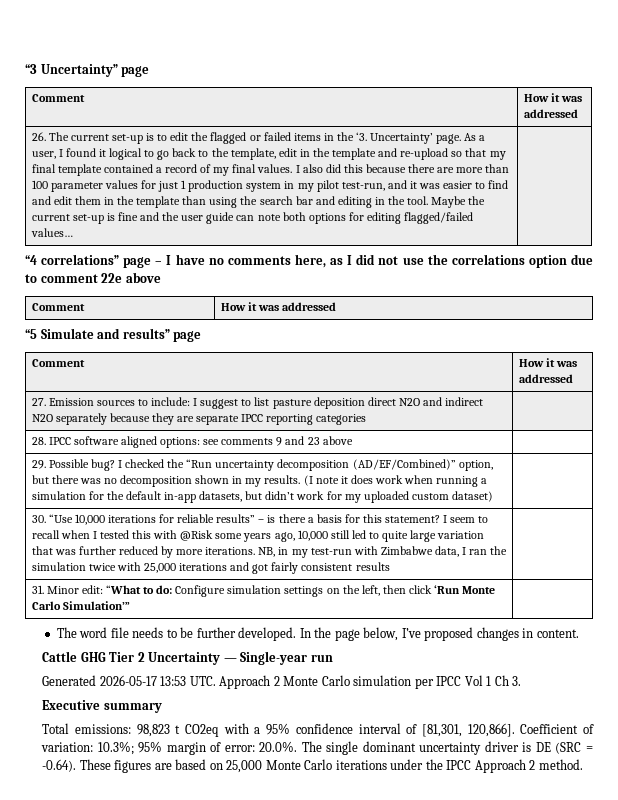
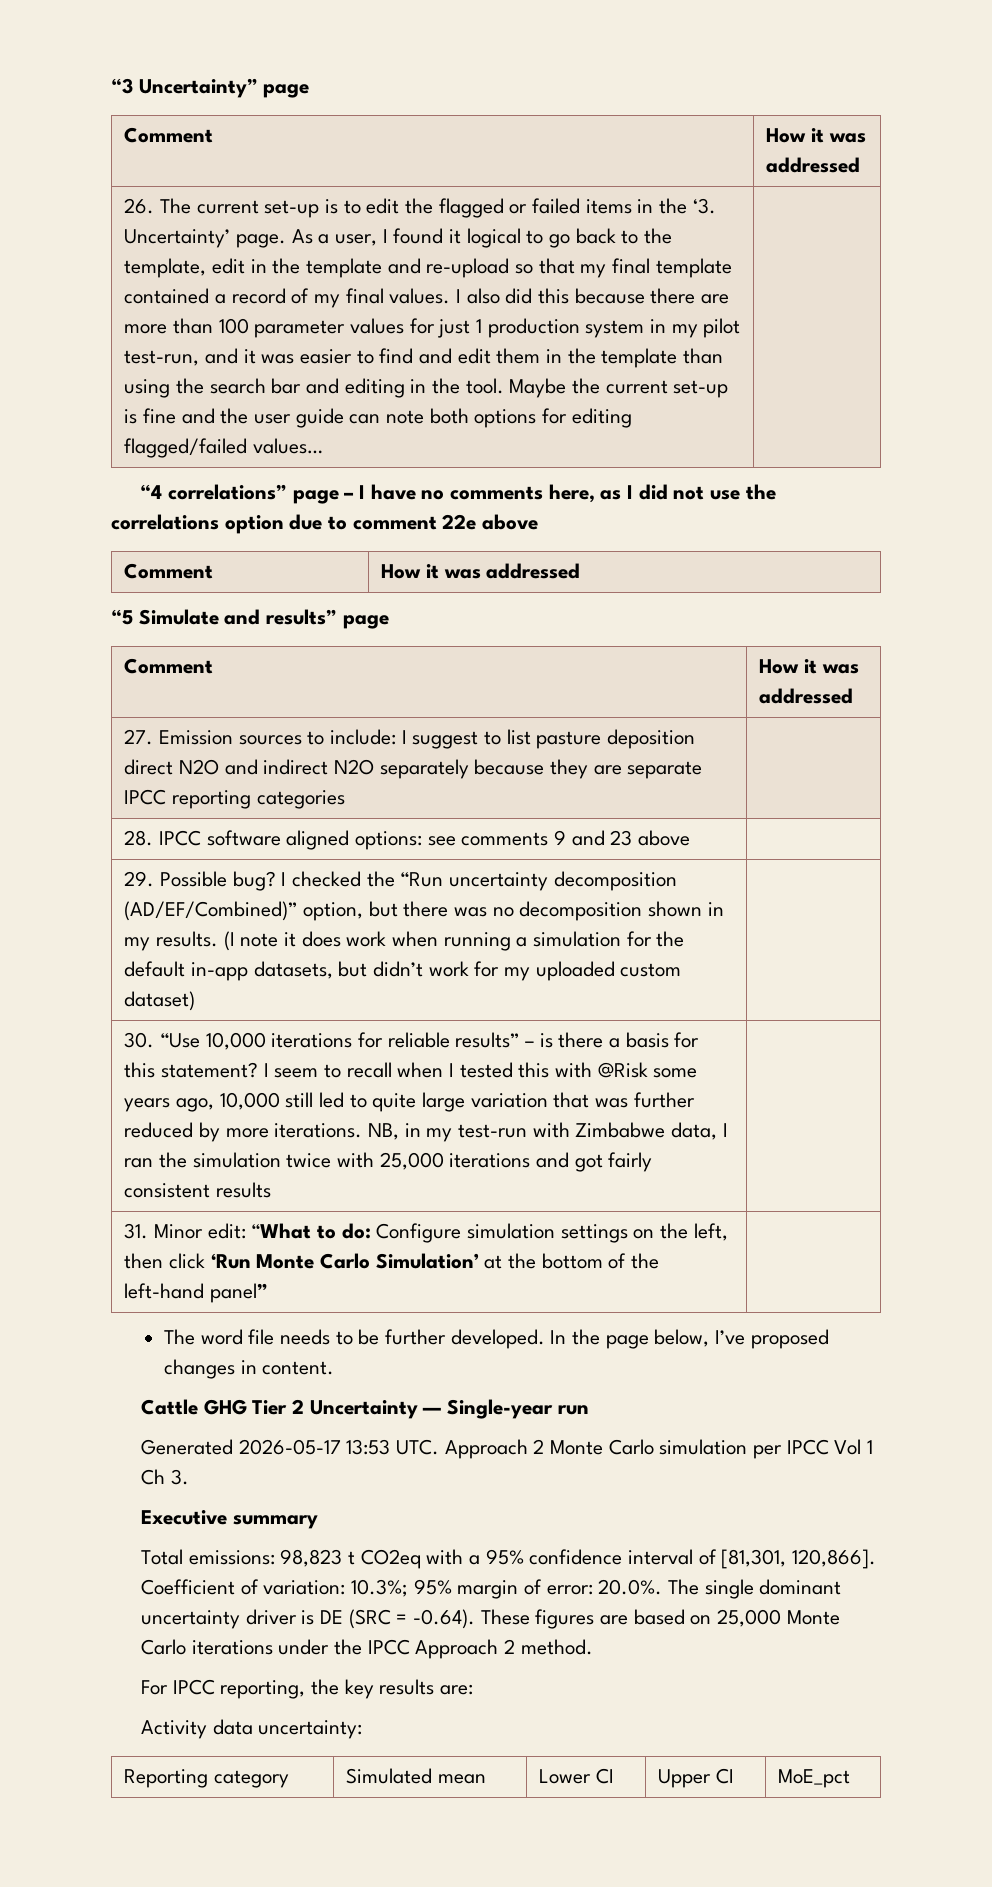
- 31. Minor edit: “What to do: Configure simulation settings on the left, then click ‘Run Monte Carlo Simulation’” |
+ 31. Minor edit: “What to do: Configure simulation settings on the left, then click ‘Run Monte Carlo Simulation’ at the bottom of the left-hand panel” |
+ For IPCC reporting, the key results are:
+ Activity data uncertainty:
+ Reporting category | Simulated mean | Lower CI | Upper CI | MoE_pct

